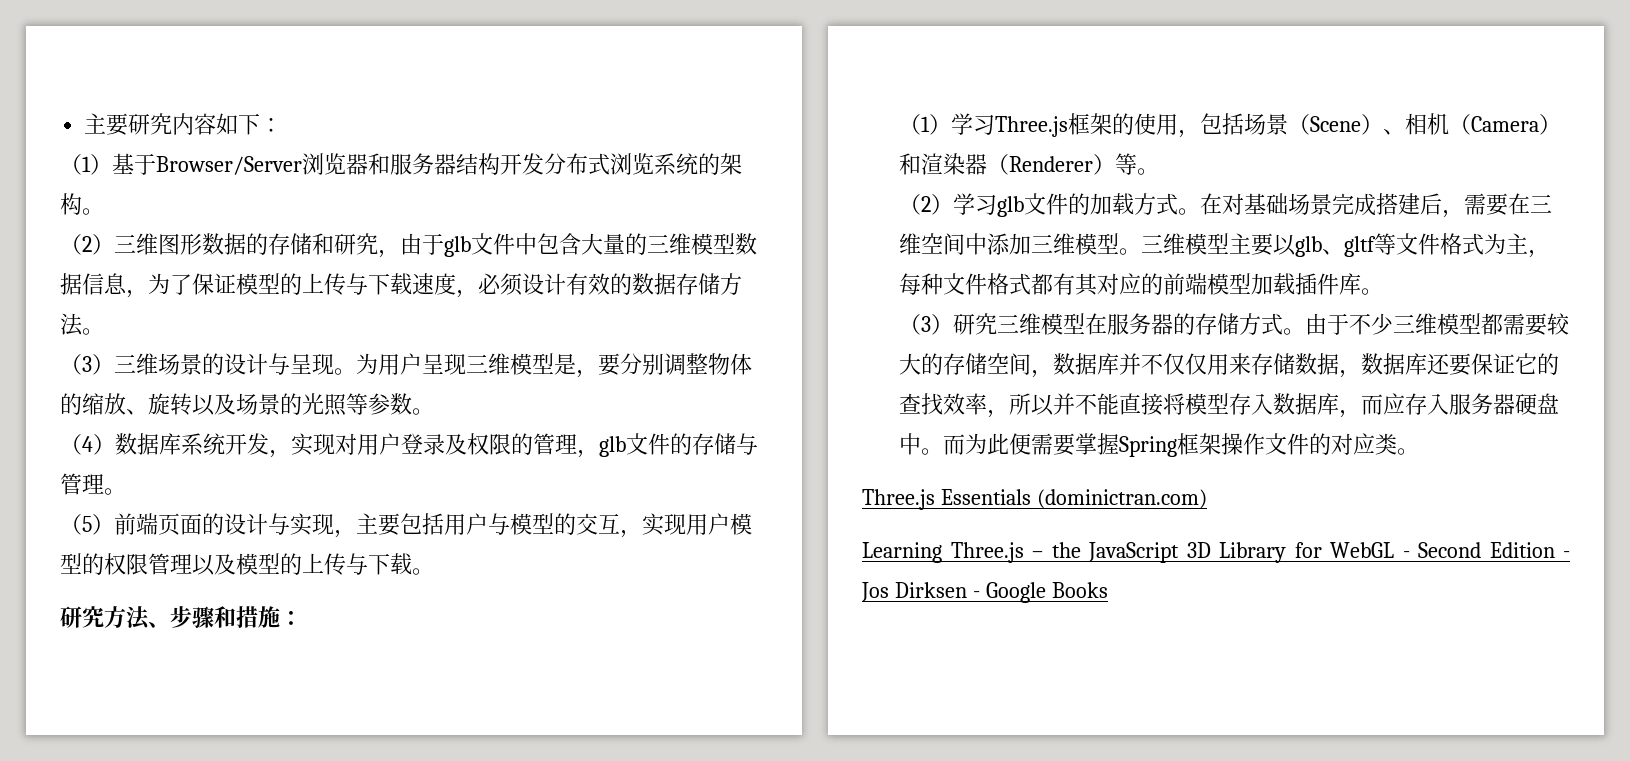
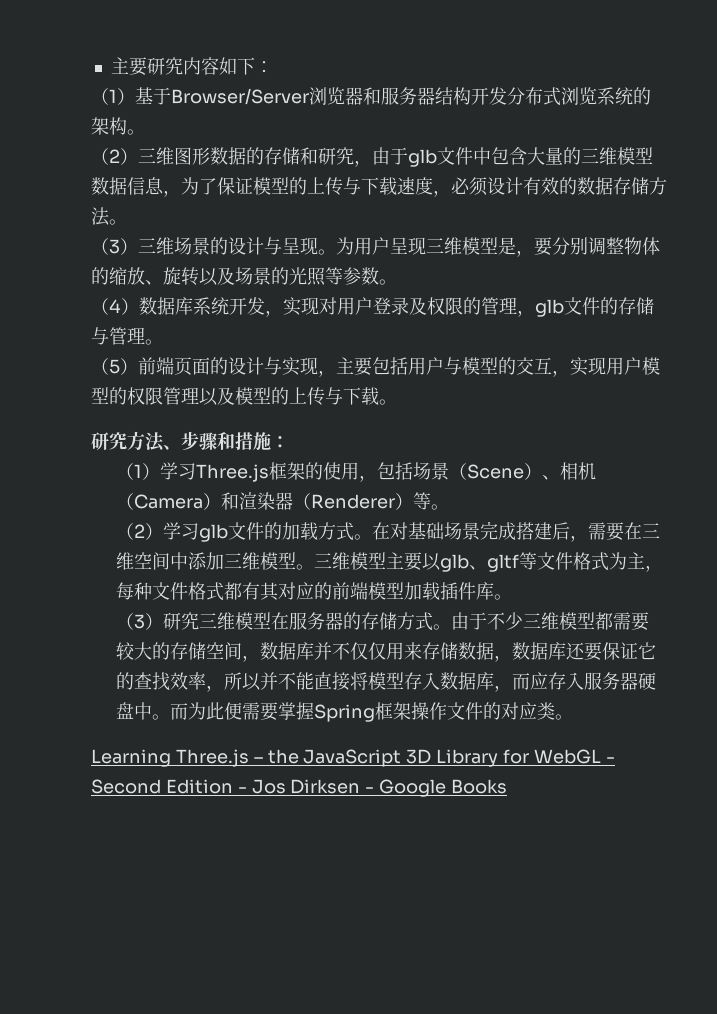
- Three.js Essentials (dominictran.com)

